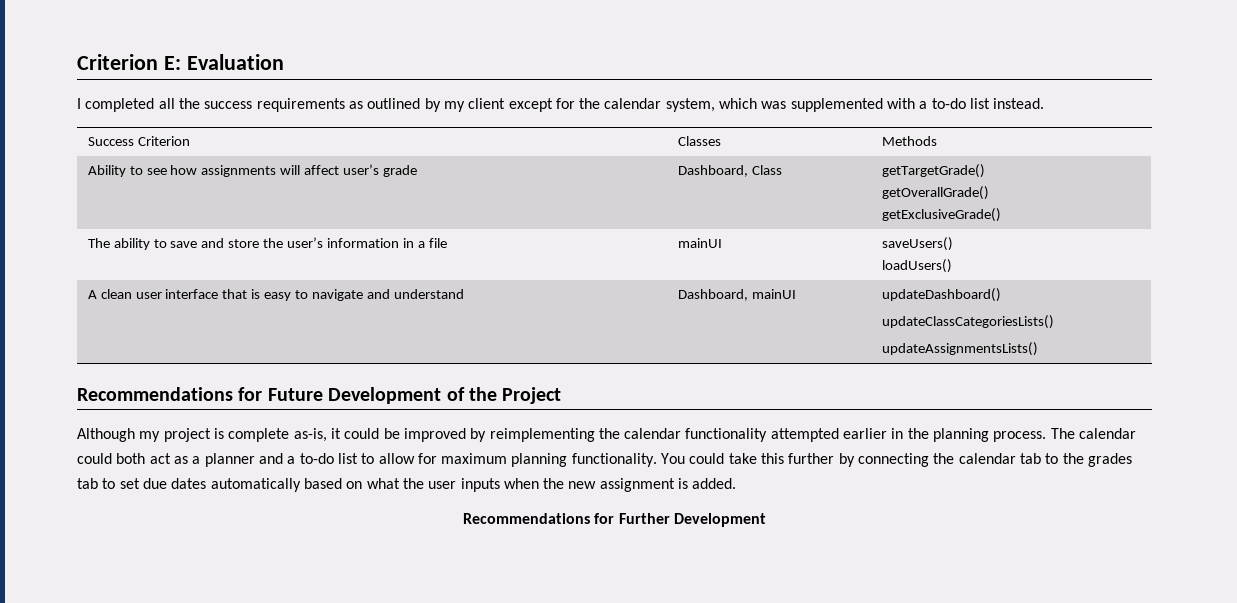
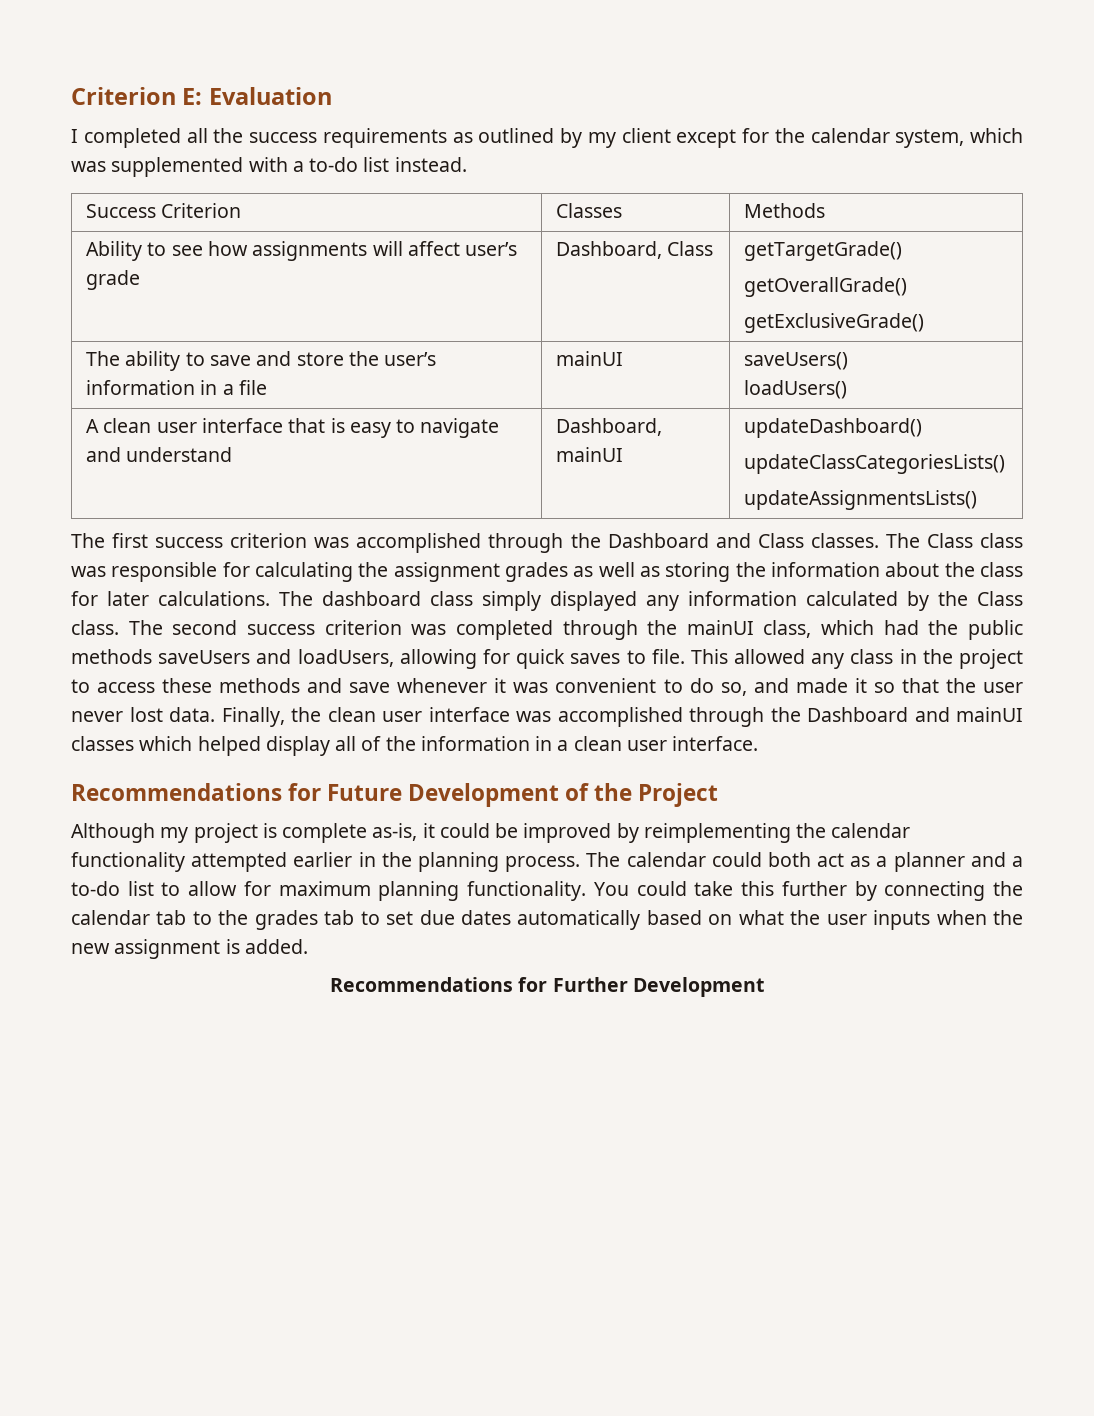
+ The first success criterion was accomplished through the Dashboard and Class classes. The Class class was responsible for calculating the assignment grades as well as storing the information about the class for later calculations. The dashboard class simply displayed any information calculated by the Class class. The second success criterion was completed through the mainUI class, which had the public methods saveUsers and loadUsers, allowing for quick saves to file. This allowed any class in the project to access these methods and save whenever it was convenient to do so, and made it so that the user never lost data. Finally, the clean user interface was accomplished through the Dashboard and mainUI classes which helped display all of the information in a clean user interface.

